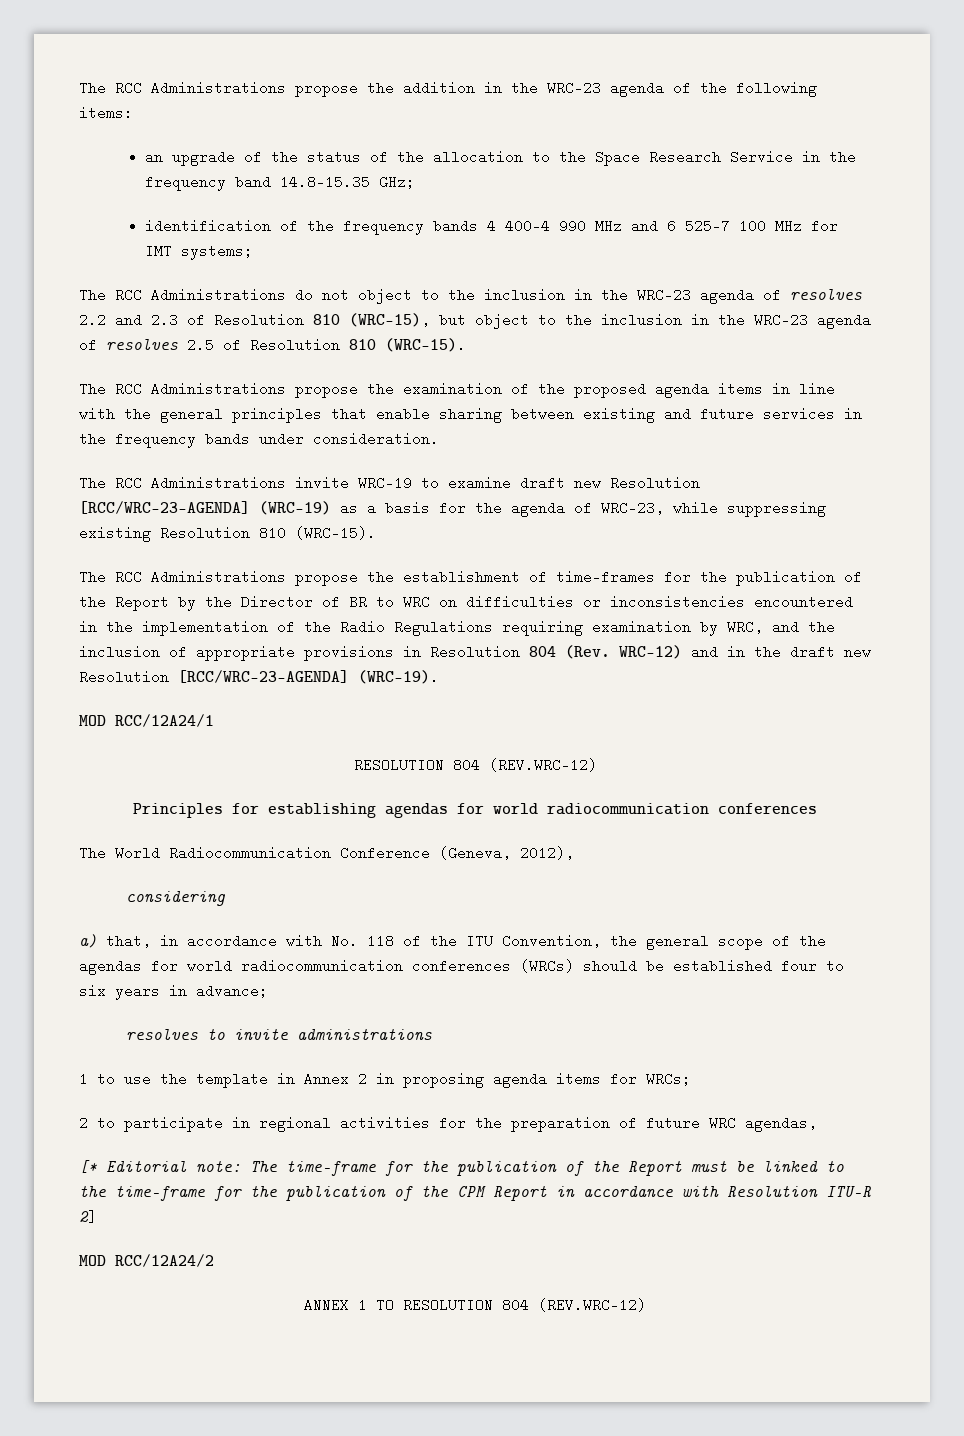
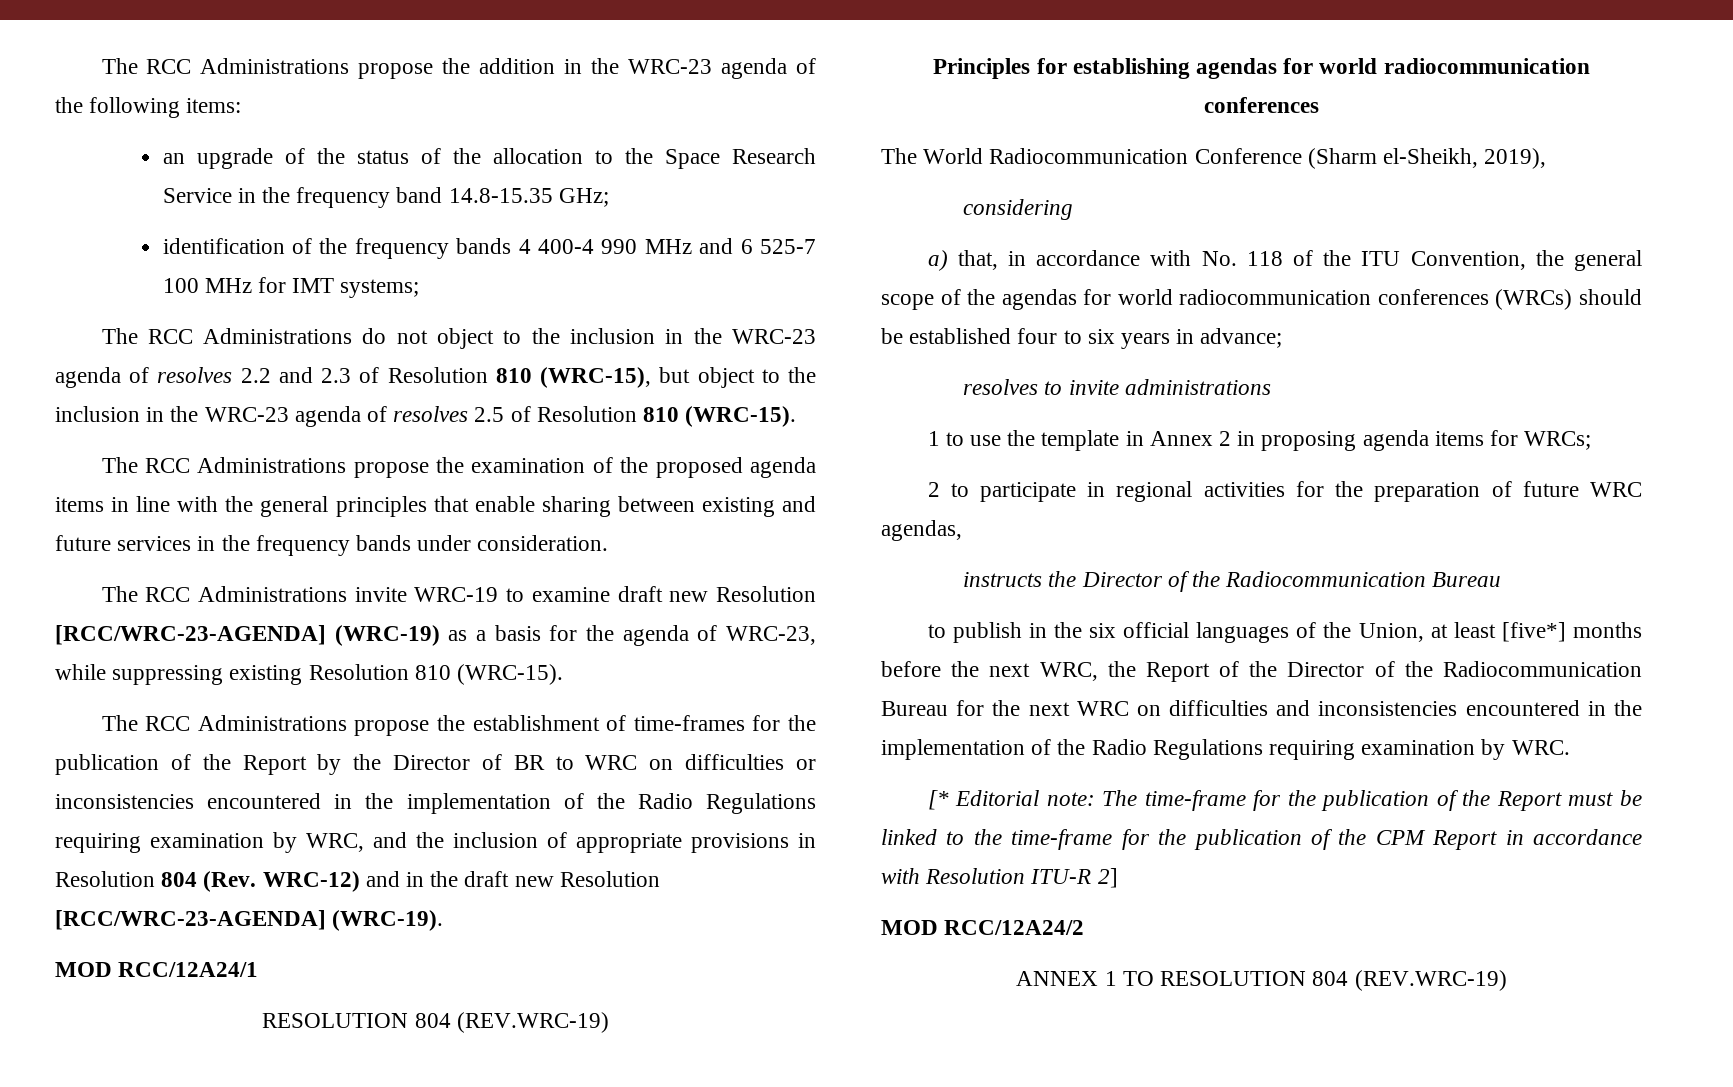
  MOD RCC/12A24/1
- RESOLUTION 804 (REV.WRC-12)
+ RESOLUTION 804 (REV.WRC-19)
- The World Radiocommunication Conference (Geneva, 2012),
+ The World Radiocommunication Conference (Sharm el-Sheikh, 2019),
+ instructs the Director of the Radiocommunication Bureau
+ to publish in the six official languages of the Union, at least [five*] months before the next WRC, the Report of the Director of the Radiocommunication Bureau for the next WRC on difficulties and inconsistencies encountered in the implementation of the Radio Regulations requiring examination by WRC.
- ANNEX 1 TO RESOLUTION 804 (REV.WRC-12)
+ ANNEX 1 TO RESOLUTION 804 (REV.WRC-19)

